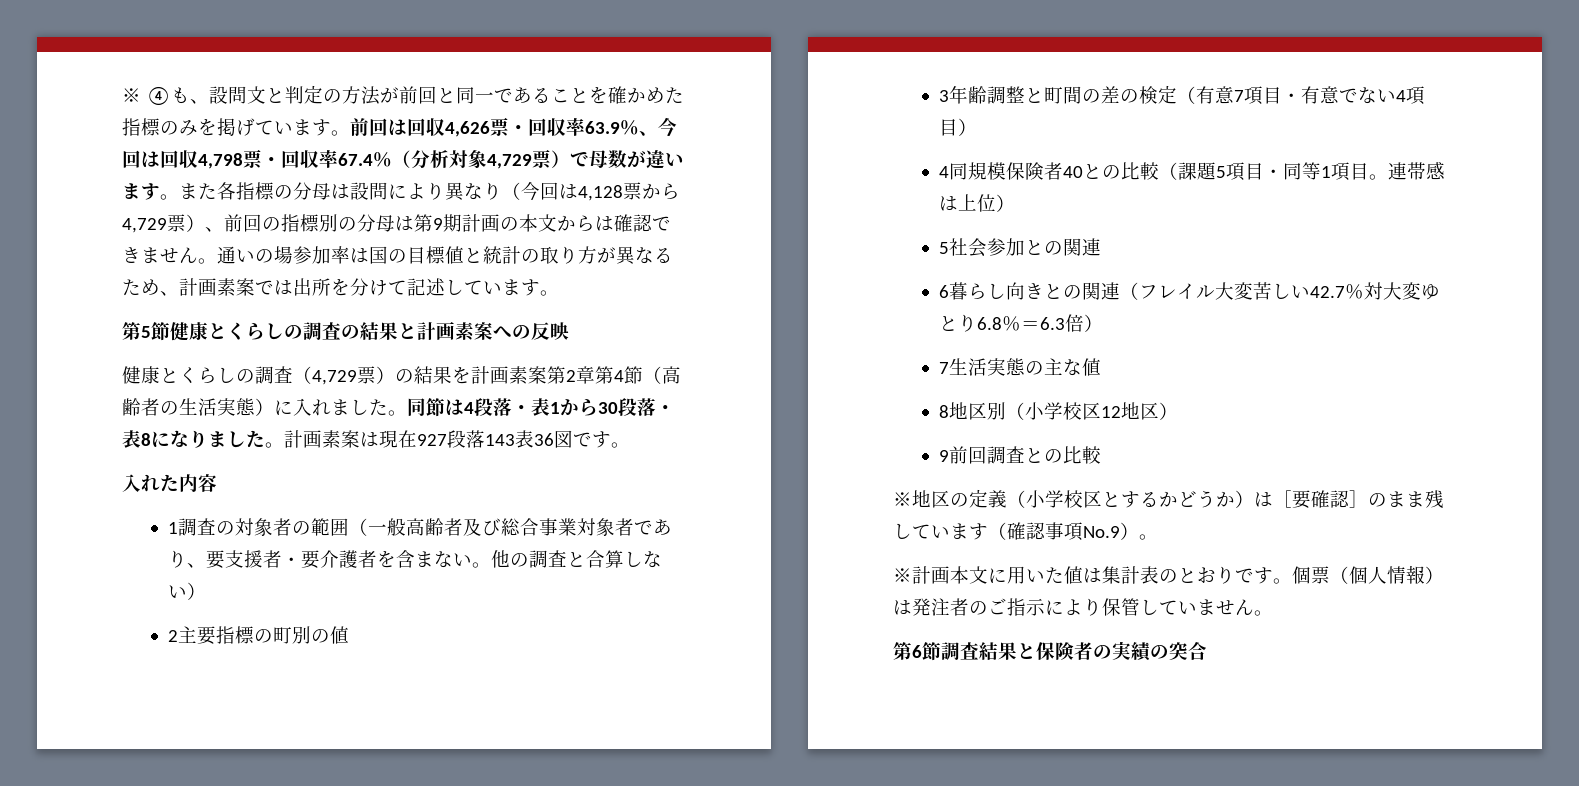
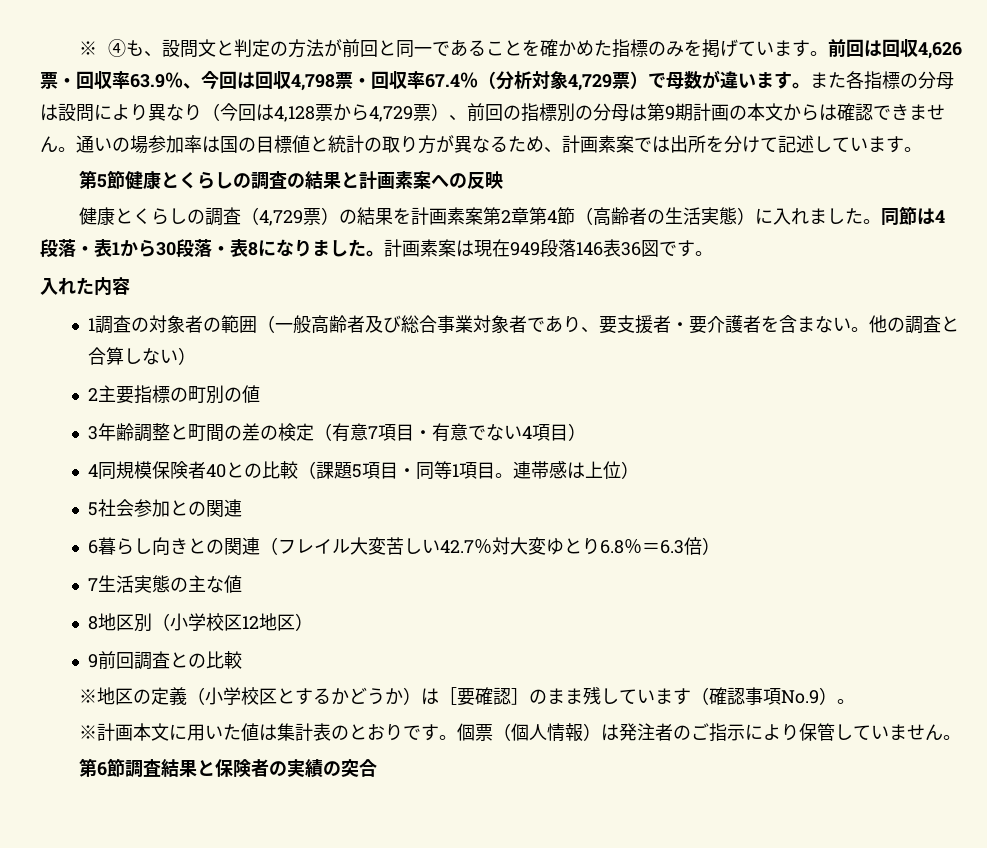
- 計画素案は現在927段落143表36図です。
+ 計画素案は現在949段落146表36図です。

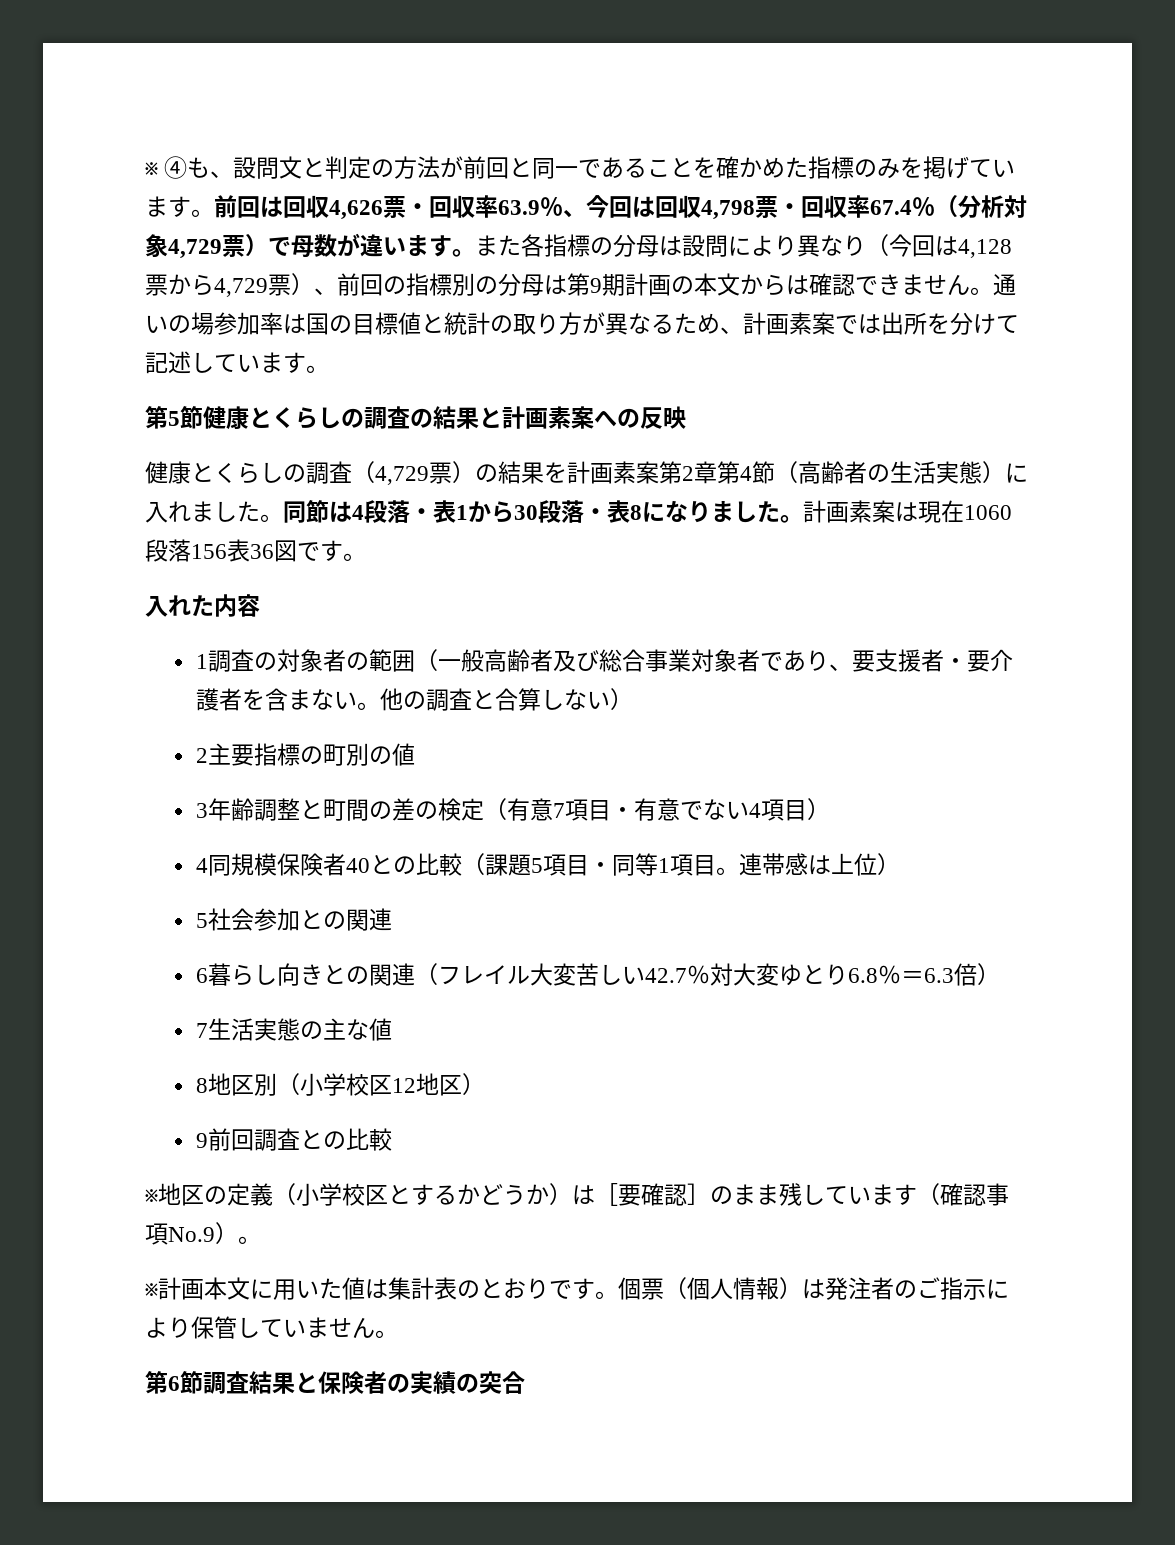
- 計画素案は現在949段落146表36図です。
+ 計画素案は現在1060段落156表36図です。

